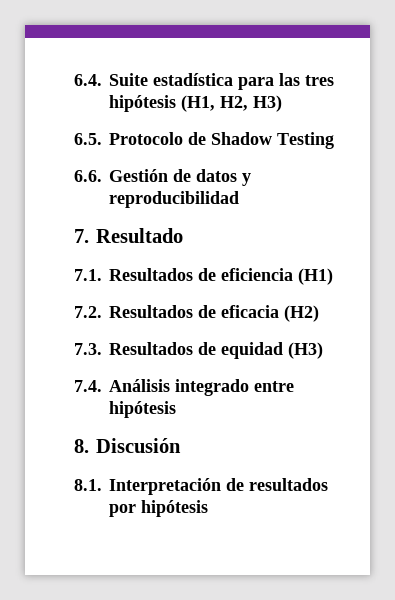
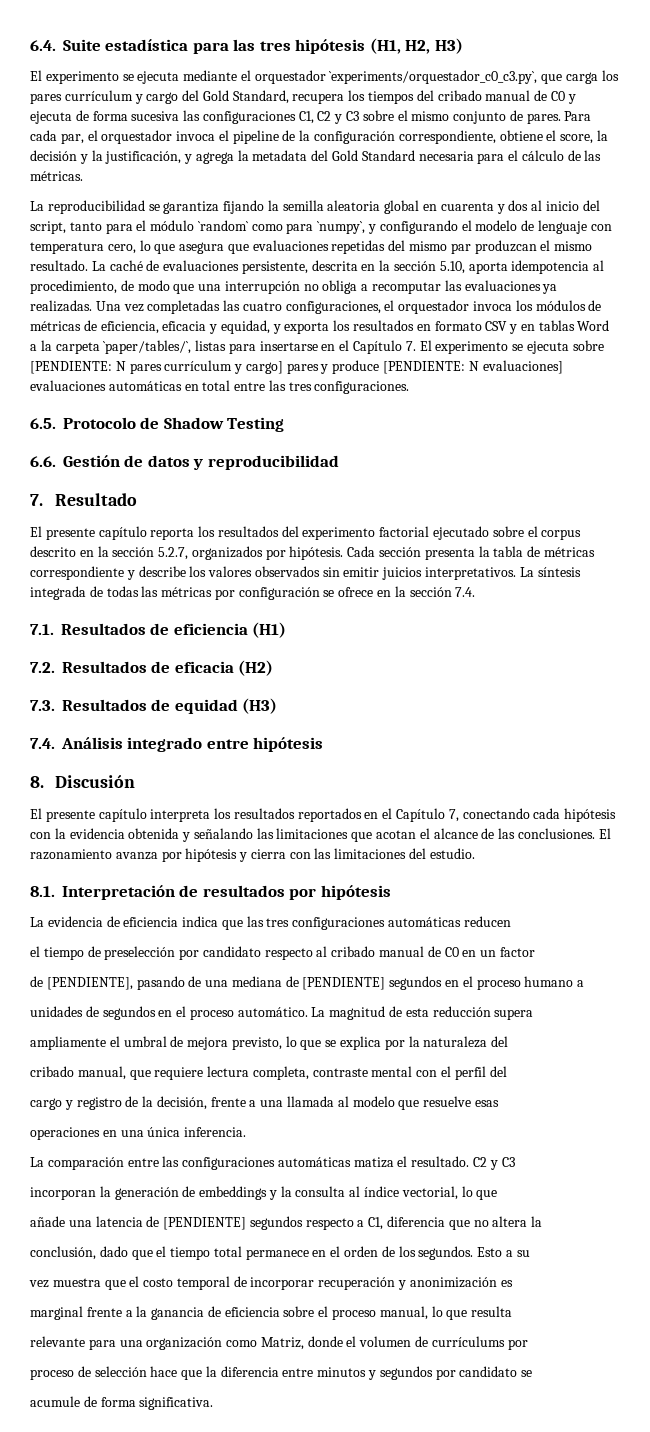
+ El experimento se ejecuta mediante el orquestador `experiments/orquestador_c0_c3.py`, que carga los pares currículum y cargo del Gold Standard, recupera los tiempos del cribado manual de C0 y ejecuta de forma sucesiva las configuraciones C1, C2 y C3 sobre el mismo conjunto de pares. Para cada par, el orquestador invoca el pipeline de la configuración correspondiente, obtiene el score, la decisión y la justificación, y agrega la metadata del Gold Standard necesaria para el cálculo de las métricas.
+ La reproducibilidad se garantiza fijando la semilla aleatoria global en cuarenta y dos al inicio del script, tanto para el módulo `random` como para `numpy`, y configurando el modelo de lenguaje con temperatura cero, lo que asegura que evaluaciones repetidas del mismo par produzcan el mismo resultado. La caché de evaluaciones persistente, descrita en la sección 5.10, aporta idempotencia al procedimiento, de modo que una interrupción no obliga a recomputar las evaluaciones ya realizadas. Una vez completadas las cuatro configuraciones, el orquestador invoca los módulos de métricas de eficiencia, eficacia y equidad, y exporta los resultados en formato CSV y en tablas Word a la carpeta `paper/tables/`, listas para insertarse en el Capítulo 7. El experimento se ejecuta sobre [PENDIENTE: N pares currículum y cargo] pares y produce [PENDIENTE: N evaluaciones] evaluaciones automáticas en total entre las tres configuraciones.
+ El presente capítulo reporta los resultados del experimento factorial ejecutado sobre el corpus descrito en la sección 5.2.7, organizados por hipótesis. Cada sección presenta la tabla de métricas correspondiente y describe los valores observados sin emitir juicios interpretativos. La síntesis integrada de todas las métricas por configuración se ofrece en la sección 7.4.
+ El presente capítulo interpreta los resultados reportados en el Capítulo 7, conectando cada hipótesis con la evidencia obtenida y señalando las limitaciones que acotan el alcance de las conclusiones. El razonamiento avanza por hipótesis y cierra con las limitaciones del estudio.
+ La evidencia de eficiencia indica que las tres configuraciones automáticas reducen
+ el tiempo de preselección por candidato respecto al cribado manual de C0 en un factor
+ de [PENDIENTE], pasando de una mediana de [PENDIENTE] segundos en el proceso humano a
+ unidades de segundos en el proceso automático. La magnitud de esta reducción supera
+ ampliamente el umbral de mejora previsto, lo que se explica por la naturaleza del
+ cribado manual, que requiere lectura completa, contraste mental con el perfil del
+ cargo y registro de la decisión, frente a una llamada al modelo que resuelve esas
+ operaciones en una única inferencia.
+ La comparación entre las configuraciones automáticas matiza el resultado. C2 y C3
+ incorporan la generación de embeddings y la consulta al índice vectorial, lo que
+ añade una latencia de [PENDIENTE] segundos respecto a C1, diferencia que no altera la
+ conclusión, dado que el tiempo total permanece en el orden de los segundos. Esto a su
+ vez muestra que el costo temporal de incorporar recuperación y anonimización es
+ marginal frente a la ganancia de eficiencia sobre el proceso manual, lo que resulta
+ relevante para una organización como Matriz, donde el volumen de currículums por
+ proceso de selección hace que la diferencia entre minutos y segundos por candidato se
+ acumule de forma significativa.

